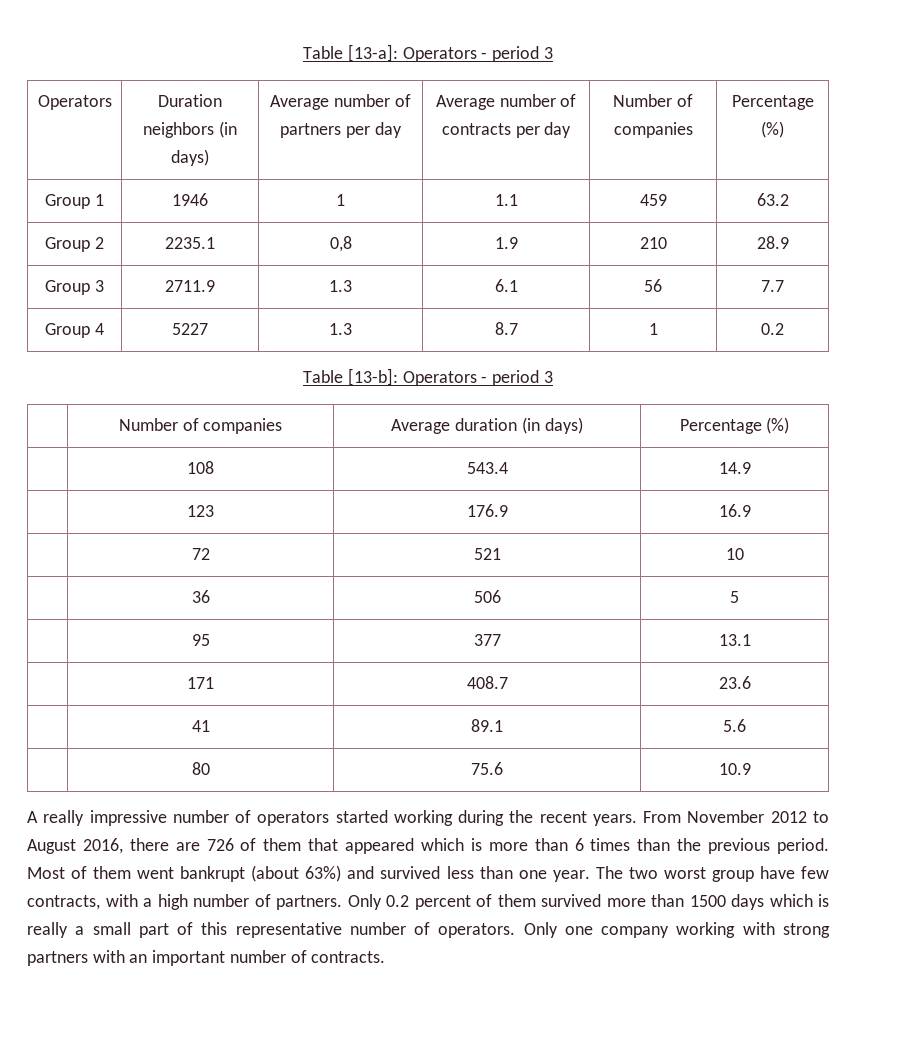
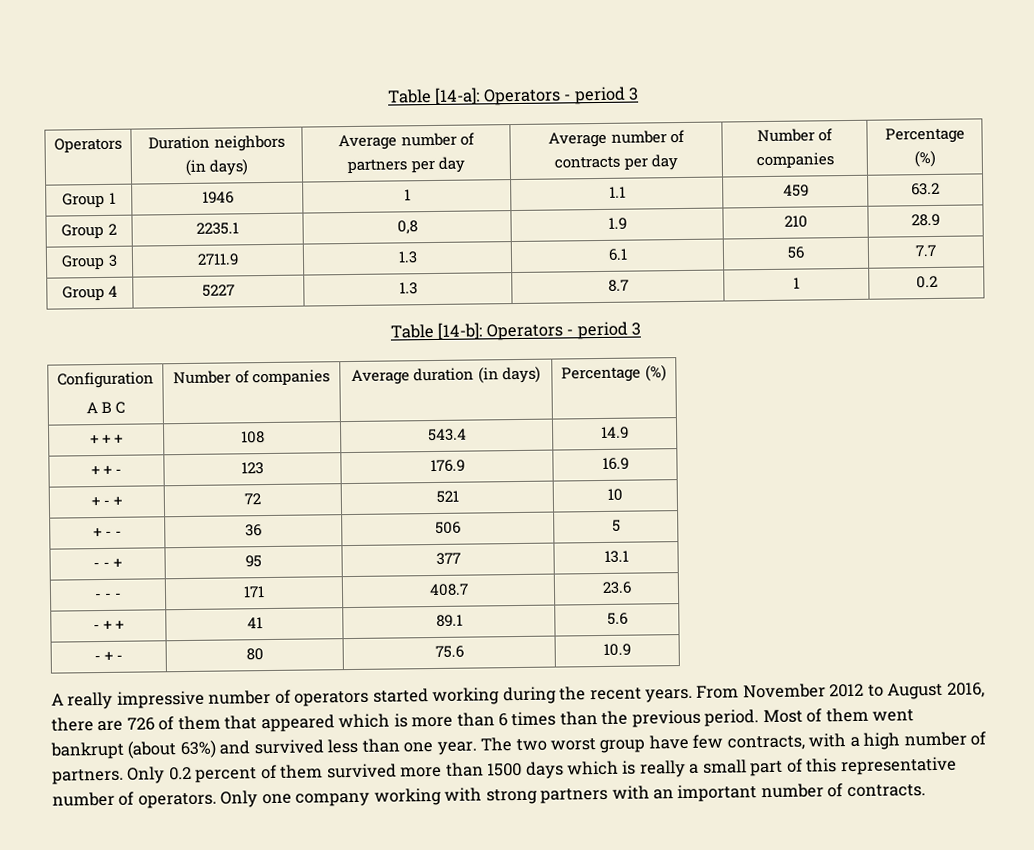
- Table [13-a]: Operators - period 3
+ Table [14-a]: Operators - period 3
- Table [13-b]: Operators - period 3
- | Number of companies | Average duration (in days) | Percentage (%)
+ Table [14-b]: Operators - period 3
+ Configuration
+ A B C | Number of companies | Average duration (in days) | Percentage (%)
- | 108 | 543.4 | 14.9
+ + + + | 108 | 543.4 | 14.9
- | 123 | 176.9 | 16.9
+ + + - | 123 | 176.9 | 16.9
- | 72 | 521 | 10
+ + - + | 72 | 521 | 10
- | 36 | 506 | 5
+ + - - | 36 | 506 | 5
- | 95 | 377 | 13.1
+ - - + | 95 | 377 | 13.1
- | 171 | 408.7 | 23.6
+ - - - | 171 | 408.7 | 23.6
- | 41 | 89.1 | 5.6
+ - + + | 41 | 89.1 | 5.6
- | 80 | 75.6 | 10.9
+ - + - | 80 | 75.6 | 10.9

